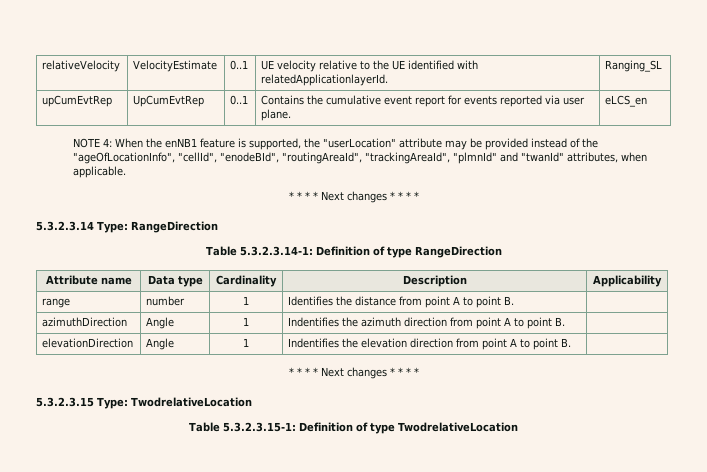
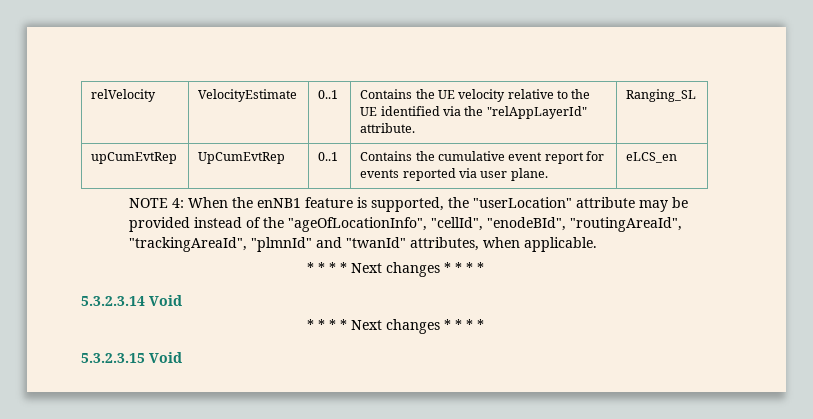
- relativeVelocity | VelocityEstimate | 0..1 | UE velocity relative to the UE identified with relatedApplicationlayerId. | Ranging_SL
+ relVelocity | VelocityEstimate | 0..1 | Contains the UE velocity relative to the UE identified via the "relAppLayerId" attribute. | Ranging_SL
- 5.3.2.3.14 Type: RangeDirection
- Table 5.3.2.3.14-1: Definition of type RangeDirection
- Attribute name | Data type | Cardinality | Description | Applicability
- range | number | 1 | Identifies the distance from point A to point B. |
- azimuthDirection | Angle | 1 | Indentifies the azimuth direction from point A to point B. |
- elevationDirection | Angle | 1 | Indentifies the elevation direction from point A to point B. |
+ 5.3.2.3.14 Void
- 5.3.2.3.15 Type: TwodrelativeLocation
- Table 5.3.2.3.15-1: Definition of type TwodrelativeLocation
+ 5.3.2.3.15 Void

